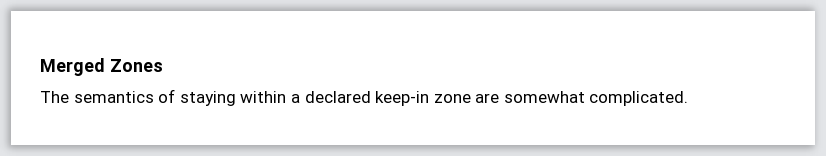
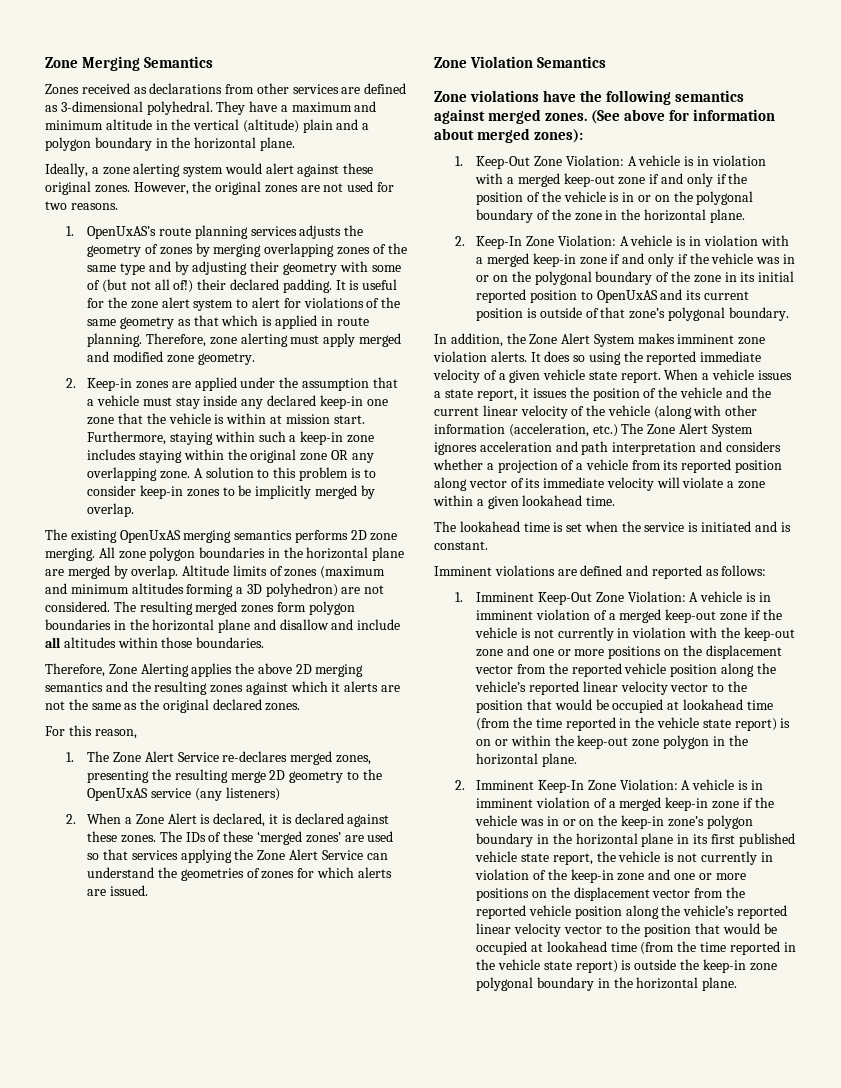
- Merged Zones
- The semantics of staying within a declared keep-in zone are somewhat complicated.
+ Zone Merging Semantics
+ Zones received as declarations from other services are defined as 3-dimensional polyhedral. They have a maximum and minimum altitude in the vertical (altitude) plain and a polygon boundary in the horizontal plane.
+ Ideally, a zone alerting system would alert against these original zones. However, the original zones are not used for two reasons.
+ 1. OpenUxAS’s route planning services adjusts the geometry of zones by merging overlapping zones of the same type and by adjusting their geometry with some of (but not all of!) their declared padding. It is useful for the zone alert system to alert for violations of the same geometry as that which is applied in route planning. Therefore, zone alerting must apply merged and modified zone geometry.
+ 2. Keep-in zones are applied under the assumption that a vehicle must stay inside any declared keep-in one zone that the vehicle is within at mission start. Furthermore, staying within such a keep-in zone includes staying within the original zone OR any overlapping zone. A solution to this problem is to consider keep-in zones to be implicitly merged by overlap.
+ The existing OpenUxAS merging semantics performs 2D zone merging. All zone polygon boundaries in the horizontal plane are merged by overlap. Altitude limits of zones (maximum and minimum altitudes forming a 3D polyhedron) are not considered. The resulting merged zones form polygon boundaries in the horizontal plane and disallow and include all altitudes within those boundaries.
+ Therefore, Zone Alerting applies the above 2D merging semantics and the resulting zones against which it alerts are not the same as the original declared zones.
+ For this reason,
+ 1. The Zone Alert Service re-declares merged zones, presenting the resulting merge 2D geometry to the OpenUxAS service (any listeners)
+ 2. When a Zone Alert is declared, it is declared against these zones. The IDs of these ‘merged zones’ are used so that services applying the Zone Alert Service can understand the geometries of zones for which alerts are issued.
+ Zone Violation Semantics
+ Zone violations have the following semantics against merged zones. (See above for information about merged zones):
+ 1. Keep-Out Zone Violation: A vehicle is in violation with a merged keep-out zone if and only if the position of the vehicle is in or on the polygonal boundary of the zone in the horizontal plane.
+ 2. Keep-In Zone Violation: A vehicle is in violation with a merged keep-in zone if and only if the vehicle was in or on the polygonal boundary of the zone in its initial reported position to OpenUxAS and its current position is outside of that zone’s polygonal boundary.
+ In addition, the Zone Alert System makes imminent zone violation alerts. It does so using the reported immediate velocity of a given vehicle state report. When a vehicle issues a state report, it issues the position of the vehicle and the current linear velocity of the vehicle (along with other information (acceleration, etc.) The Zone Alert System ignores acceleration and path interpretation and considers whether a projection of a vehicle from its reported position along vector of its immediate velocity will violate a zone within a given lookahead time.
+ The lookahead time is set when the service is initiated and is constant.
+ Imminent violations are defined and reported as follows:
+ 1. Imminent Keep-Out Zone Violation: A vehicle is in imminent violation of a merged keep-out zone if the vehicle is not currently in violation with the keep-out zone and one or more positions on the displacement vector from the reported vehicle position along the vehicle’s reported linear velocity vector to the position that would be occupied at lookahead time (from the time reported in the vehicle state report) is on or within the keep-out zone polygon in the horizontal plane.
+ 2. Imminent Keep-In Zone Violation: A vehicle is in imminent violation of a merged keep-in zone if the vehicle was in or on the keep-in zone’s polygon boundary in the horizontal plane in its first published vehicle state report, the vehicle is not currently in violation of the keep-in zone and one or more positions on the displacement vector from the reported vehicle position along the vehicle’s reported linear velocity vector to the position that would be occupied at lookahead time (from the time reported in the vehicle state report) is outside the keep-in zone polygonal boundary in the horizontal plane.

